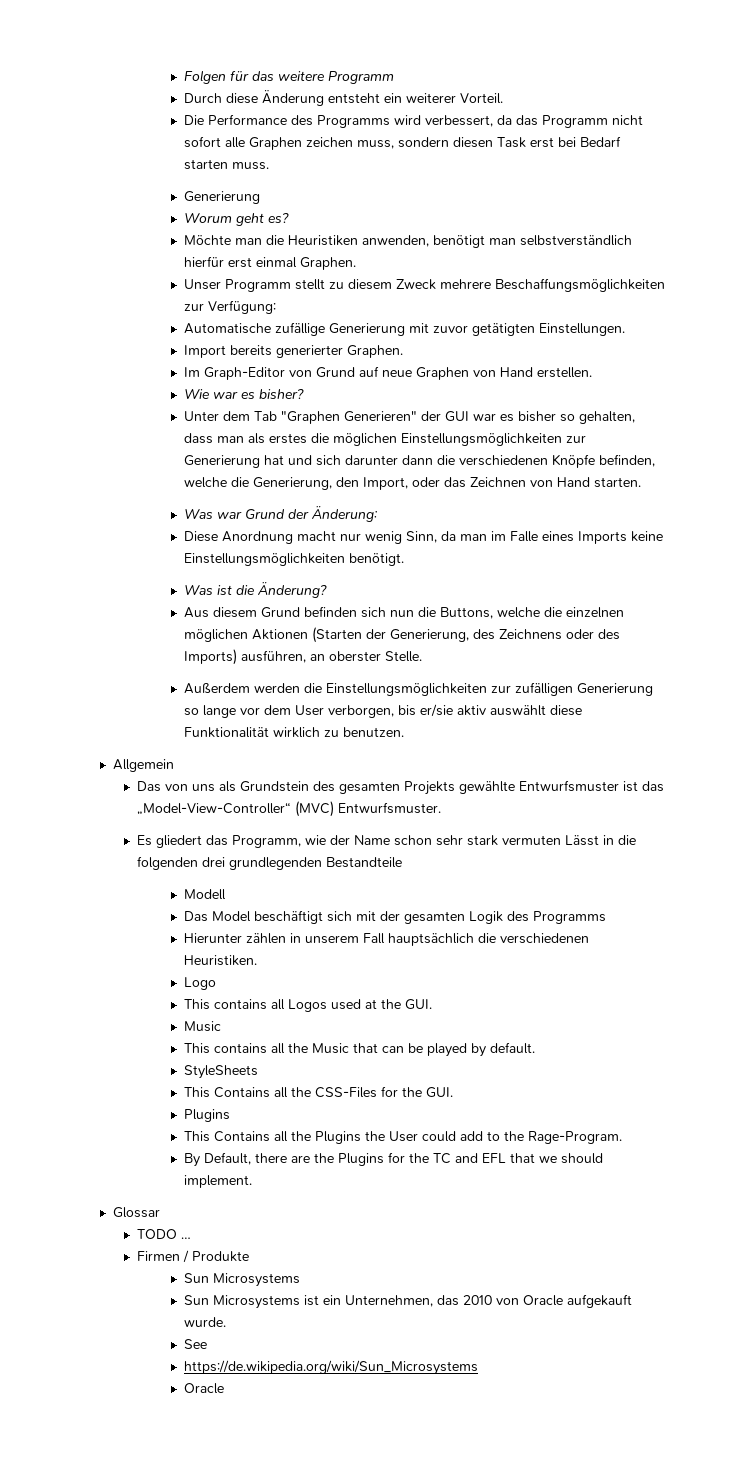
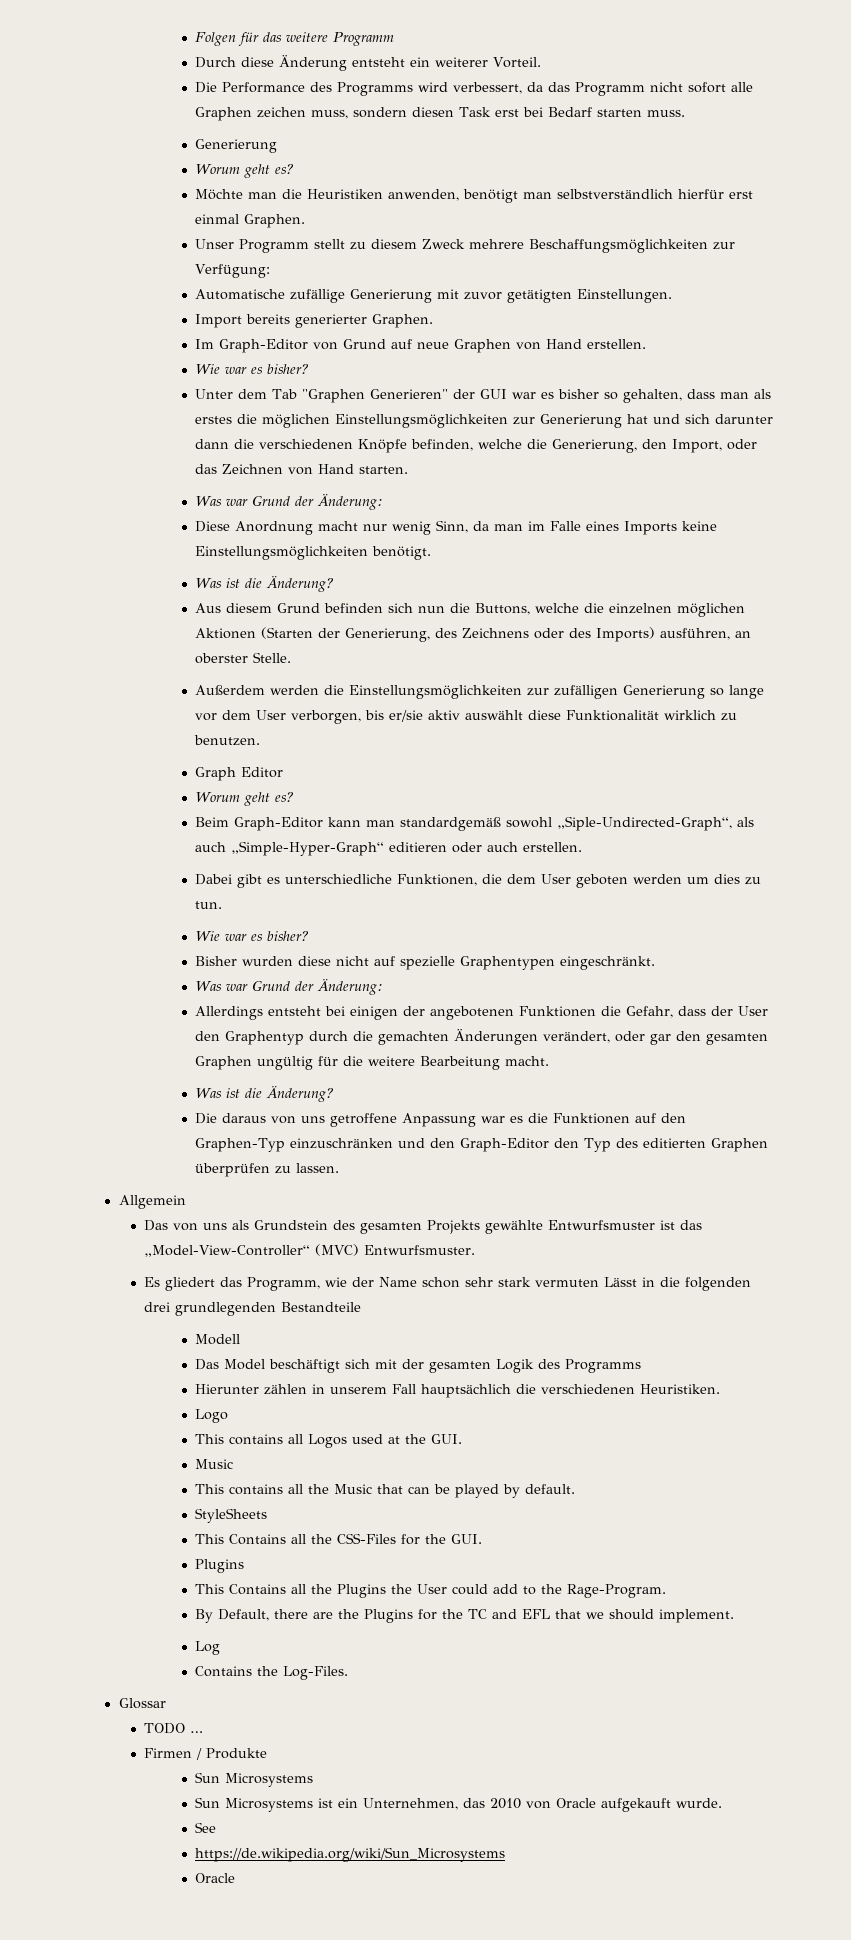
+ Graph Editor
+ Worum geht es?
+ Beim Graph-Editor kann man standardgemäß sowohl „Siple-Undirected-Graph“, als auch „Simple-Hyper-Graph“ editieren oder auch erstellen.
+ Dabei gibt es unterschiedliche Funktionen, die dem User geboten werden um dies zu tun.
+ Wie war es bisher?
+ Bisher wurden diese nicht auf spezielle Graphentypen eingeschränkt.
+ Was war Grund der Änderung:
+ Allerdings entsteht bei einigen der angebotenen Funktionen die Gefahr, dass der User den Graphentyp durch die gemachten Änderungen verändert, oder gar den gesamten Graphen ungültig für die weitere Bearbeitung macht.
+ Was ist die Änderung?
+ Die daraus von uns getroffene Anpassung war es die Funktionen auf den Graphen-Typ einzuschränken und den Graph-Editor den Typ des editierten Graphen überprüfen zu lassen.
+ Log
+ Contains the Log-Files.

